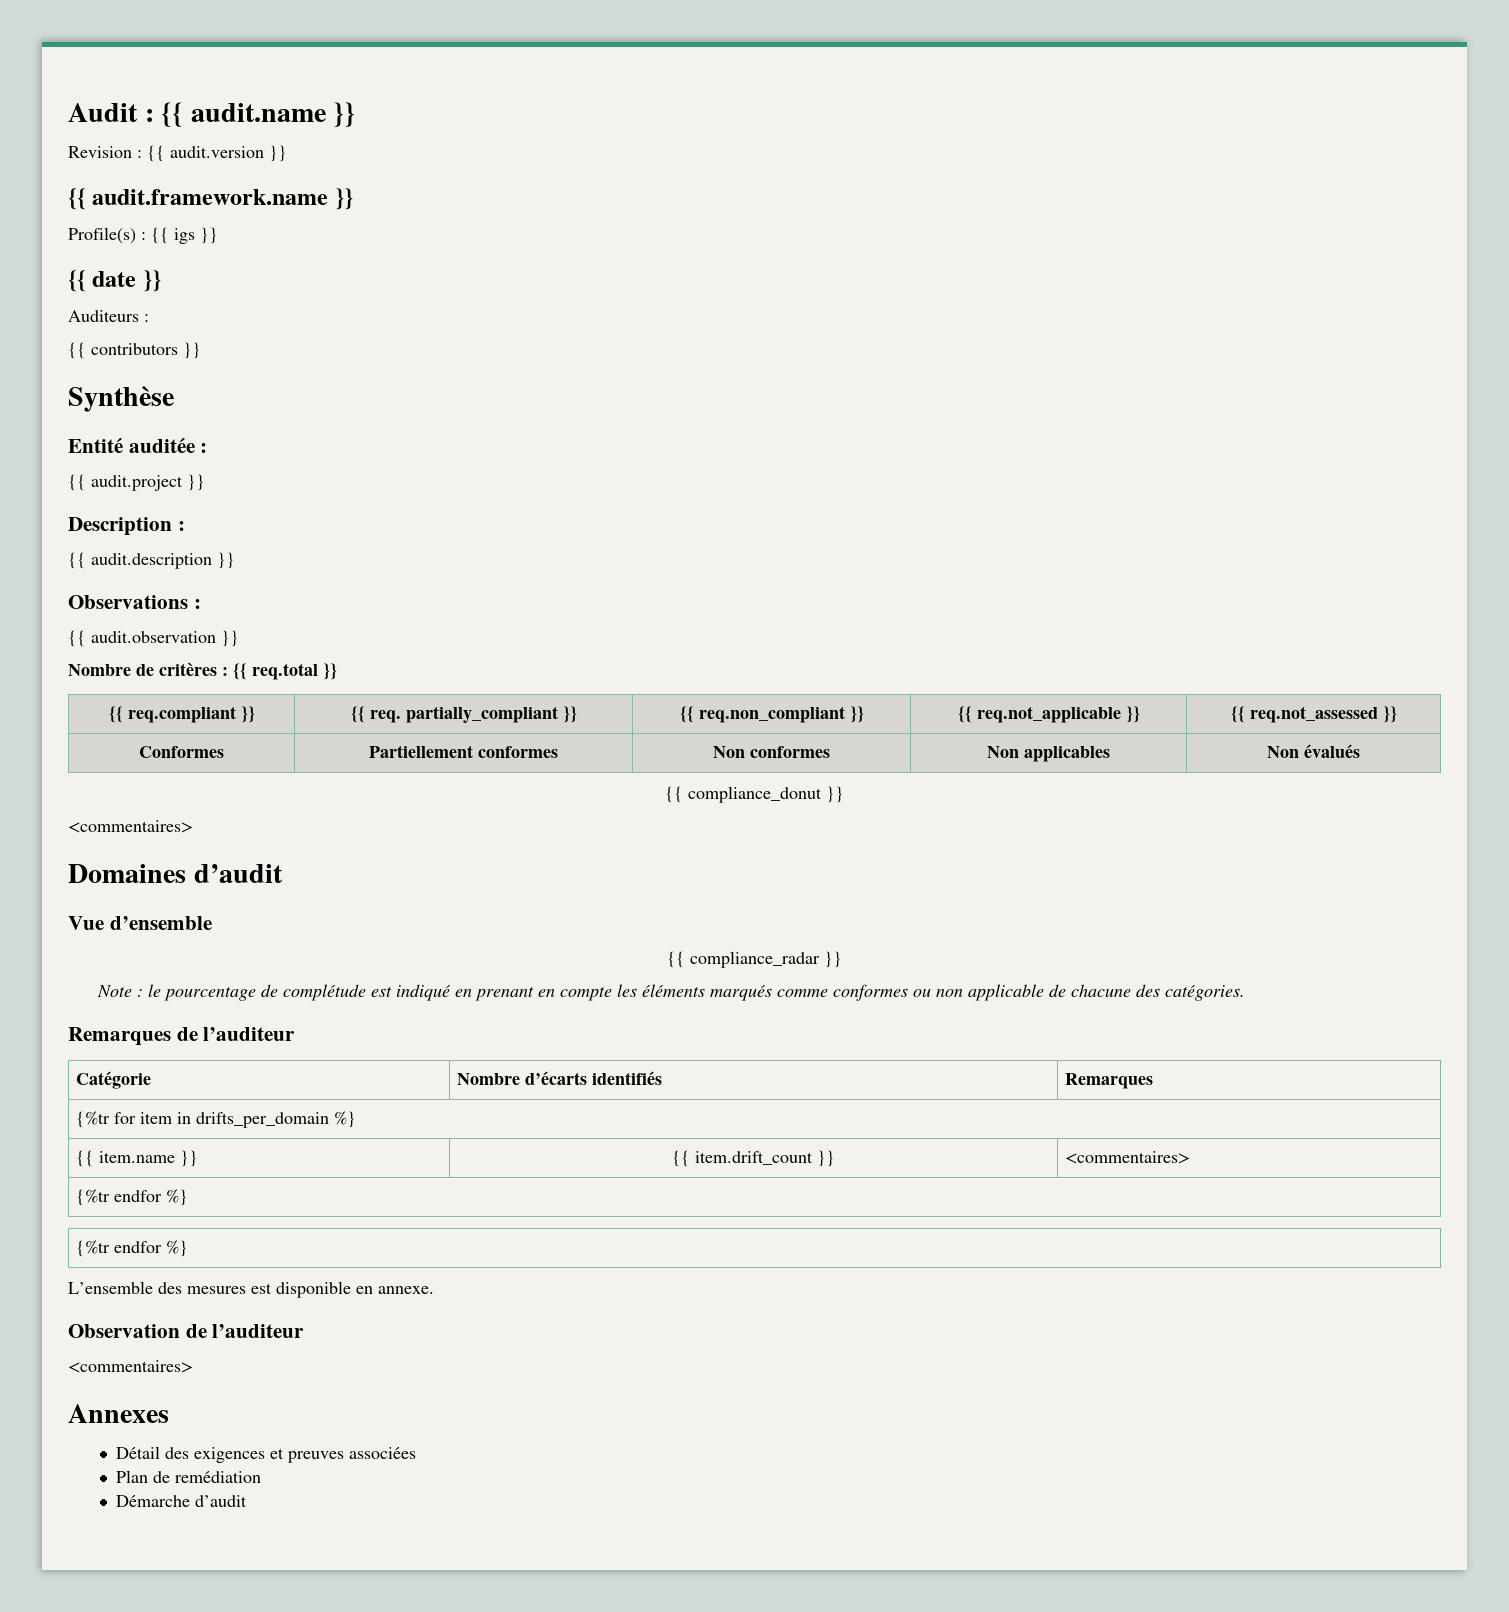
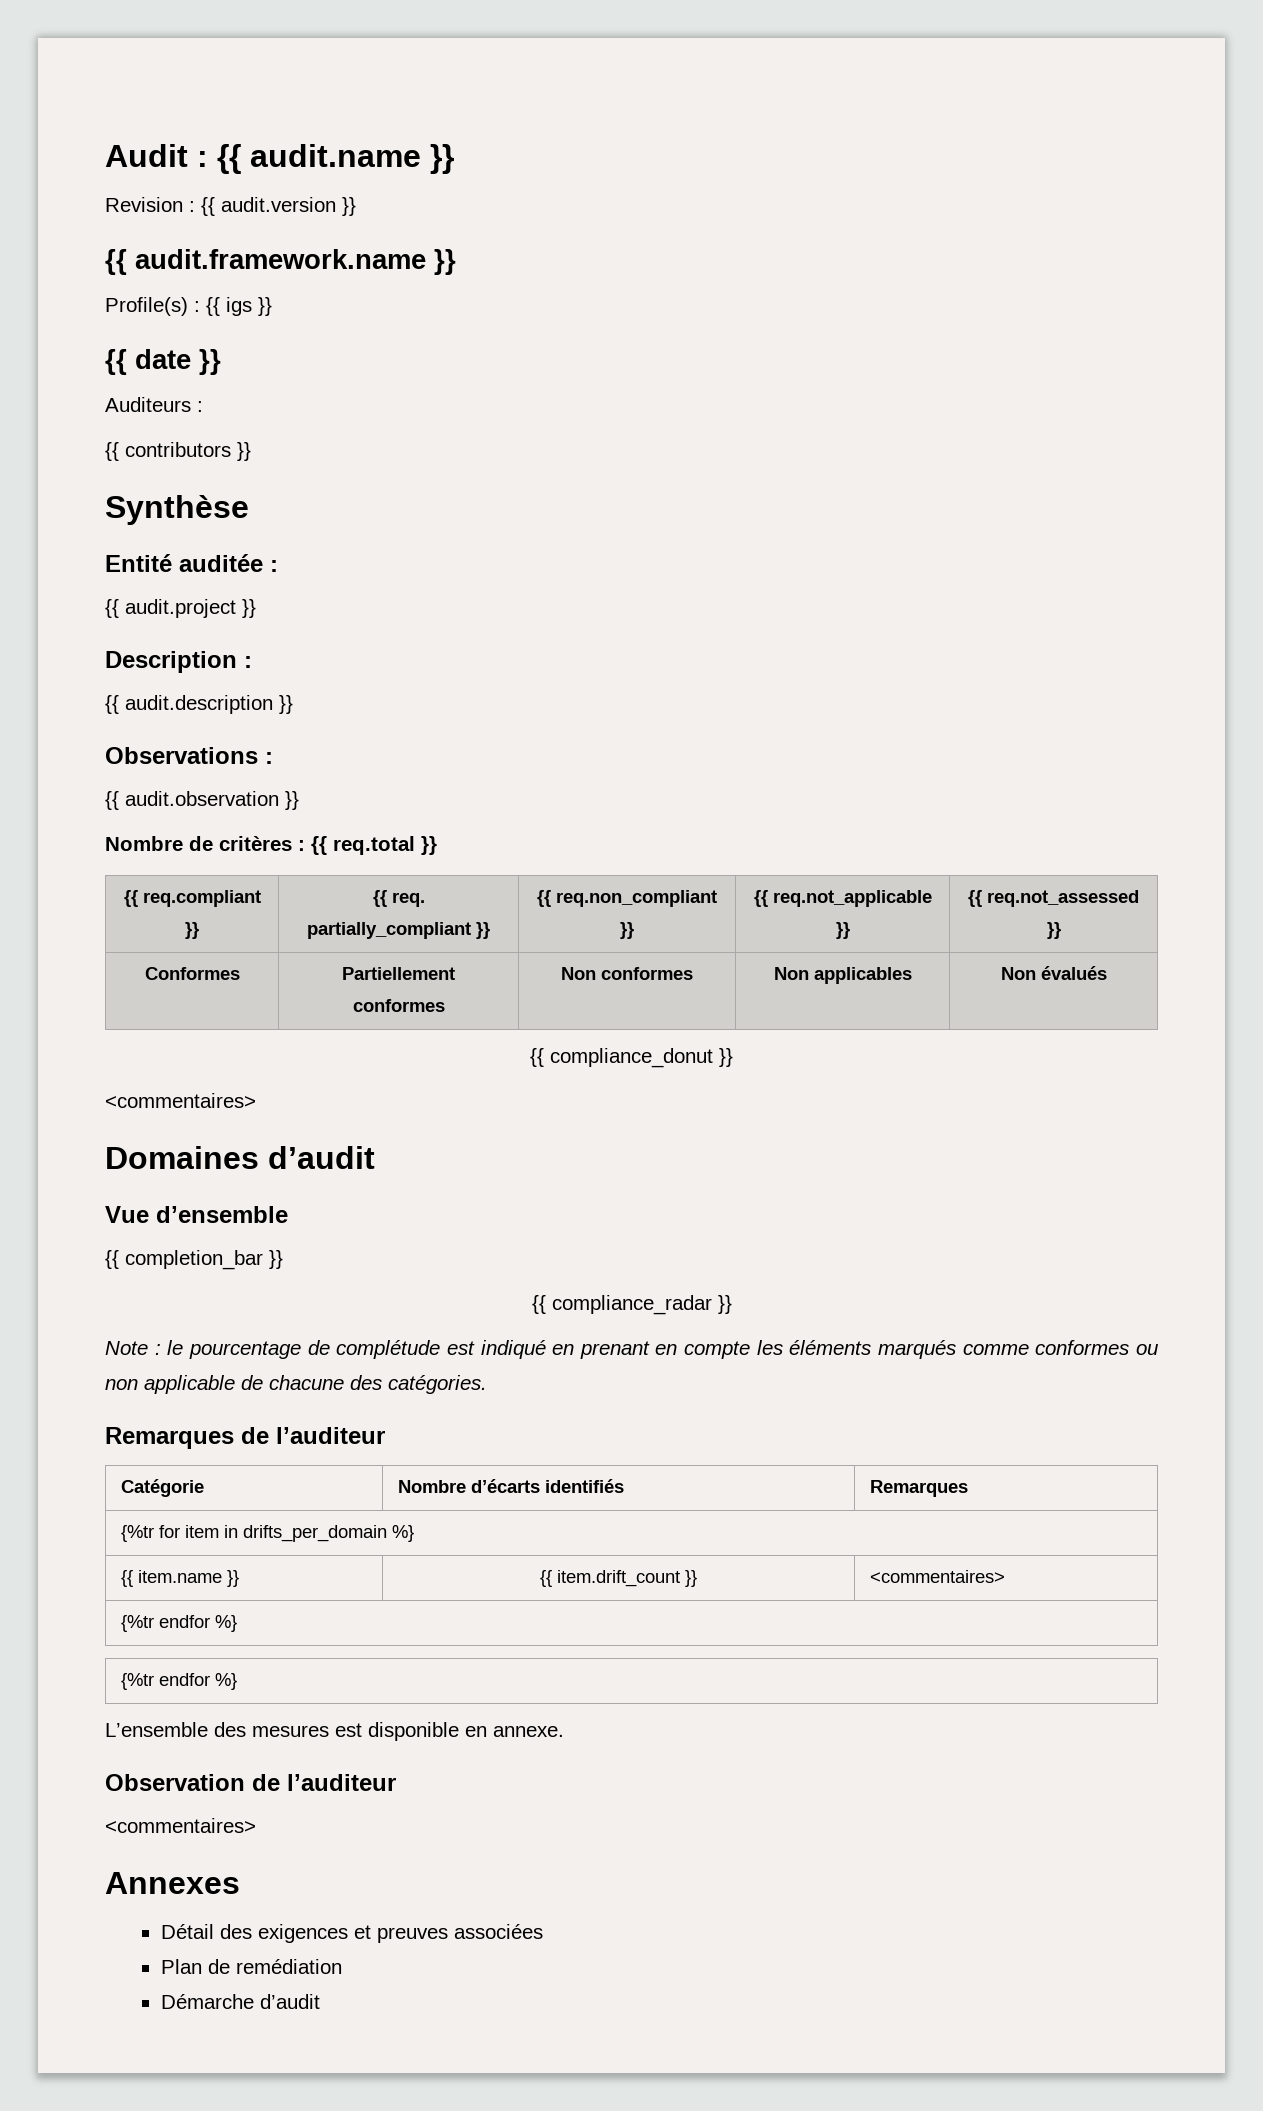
+ {{ completion_bar }}

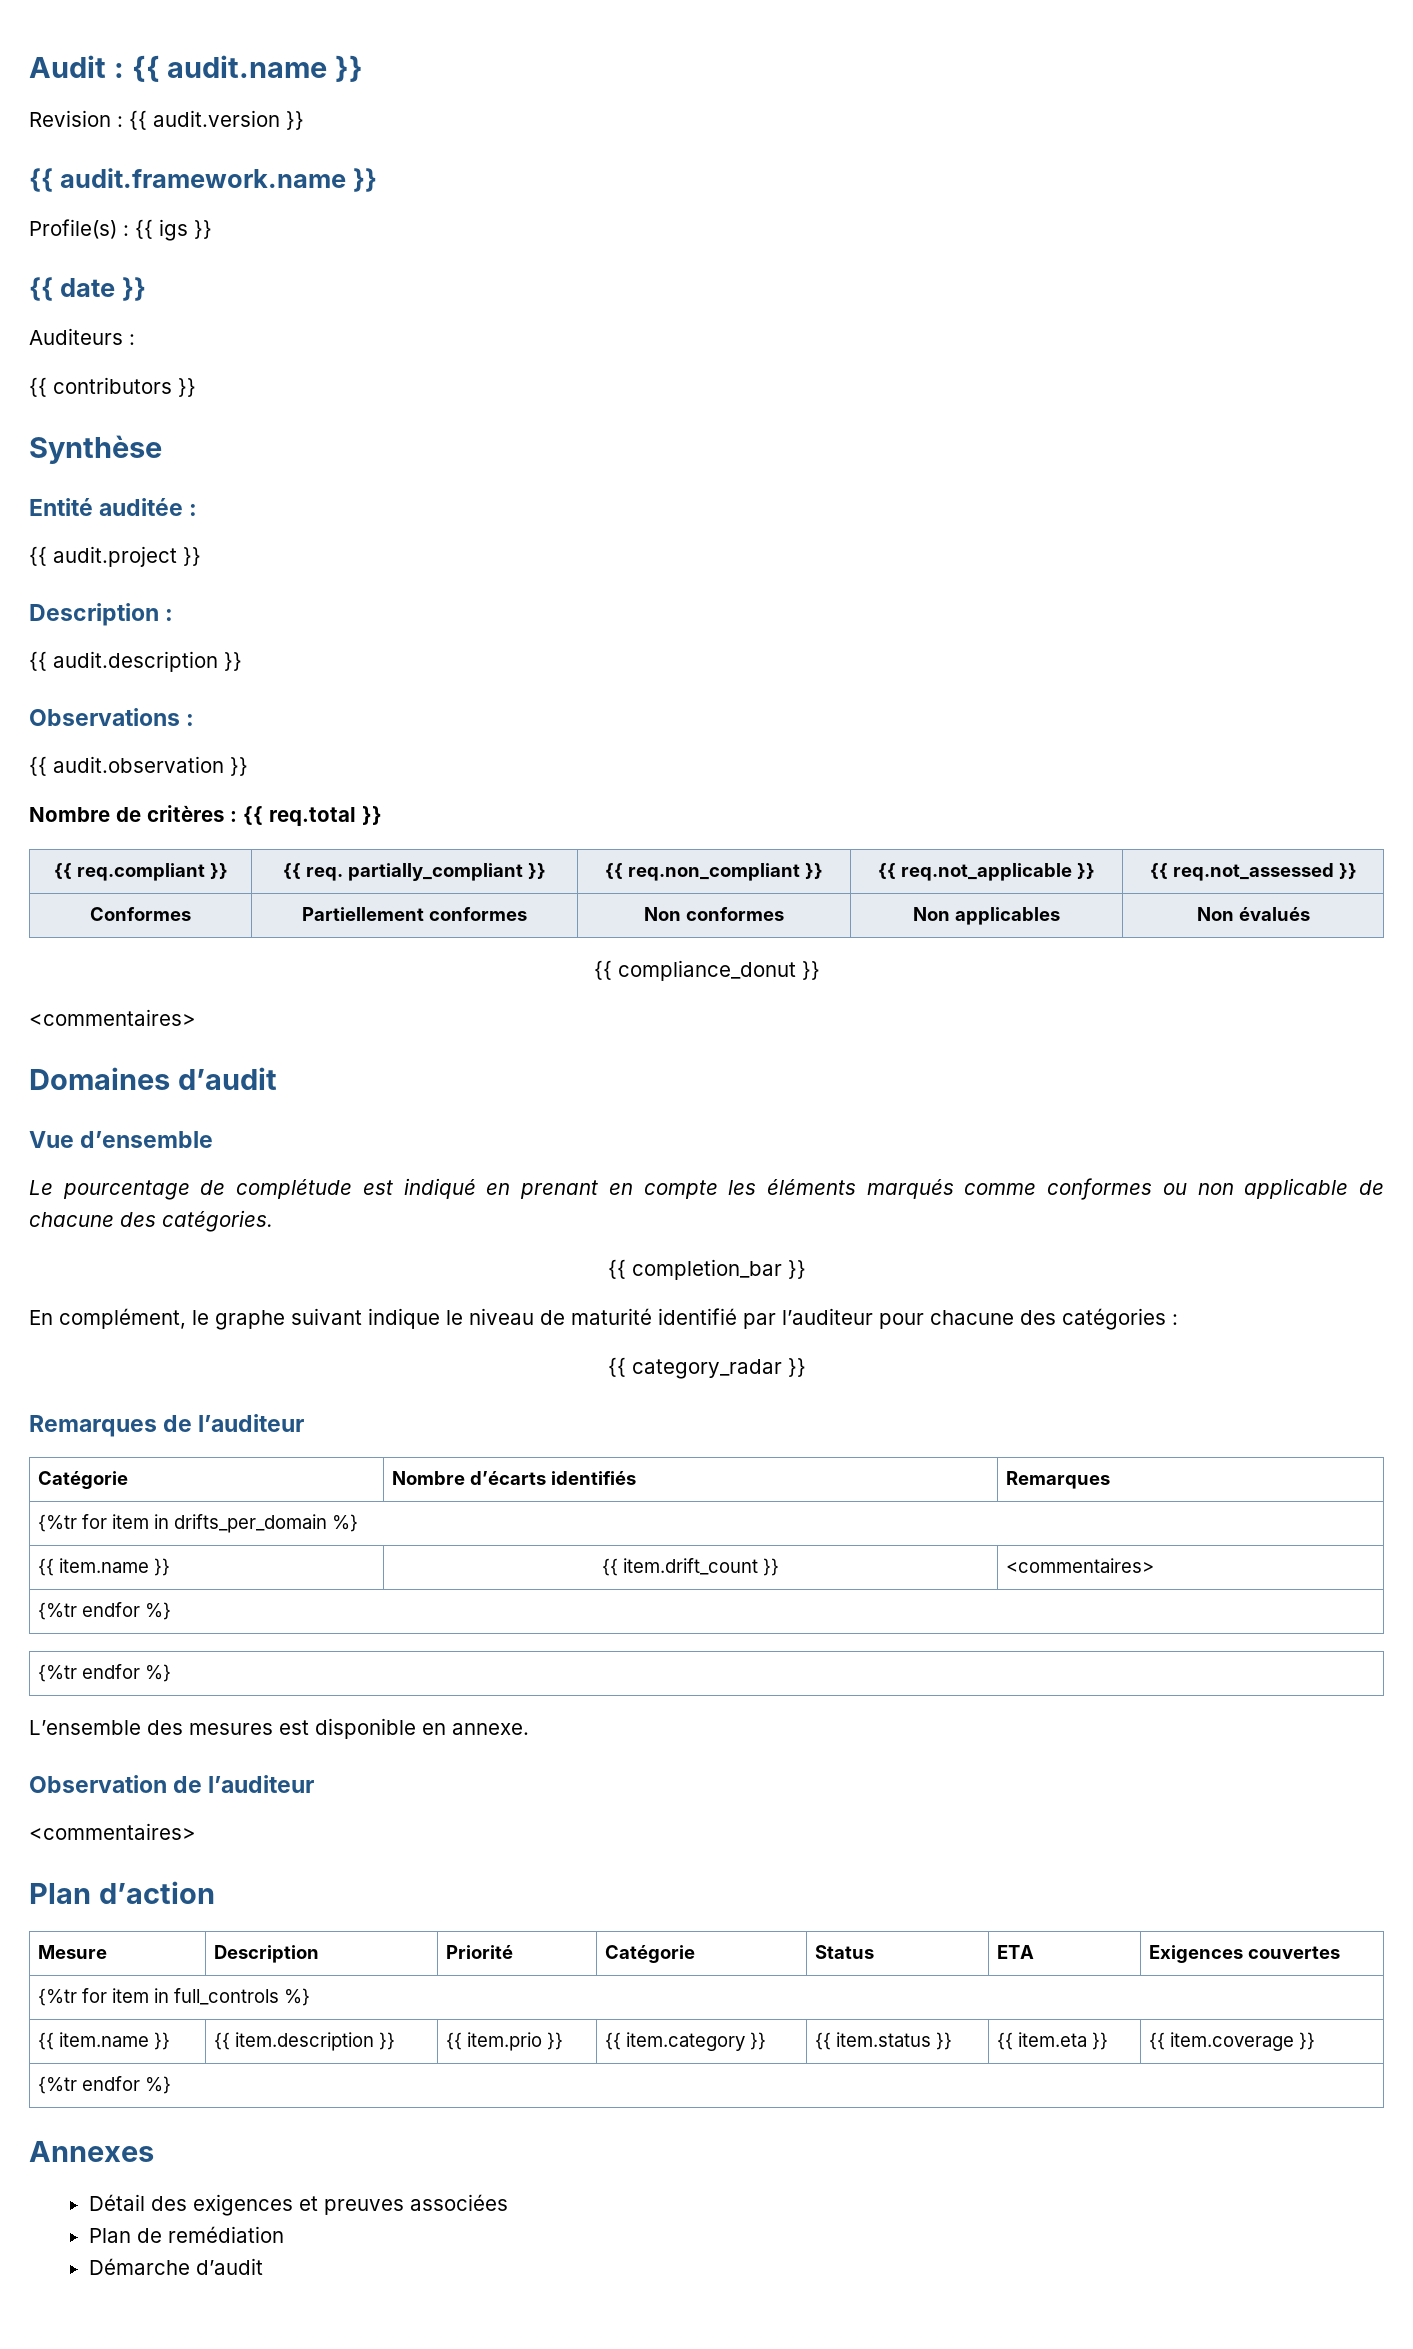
- {{ completion_bar }}
- {{ compliance_radar }}
- Note : le pourcentage de complétude est indiqué en prenant en compte les éléments marqués comme conformes ou non applicable de chacune des catégories.
+ Le pourcentage de complétude est indiqué en prenant en compte les éléments marqués comme conformes ou non applicable de chacune des catégories.
+ {{ completion_bar }}
+ En complément, le graphe suivant indique le niveau de maturité identifié par l’auditeur pour chacune des catégories :
+ {{ category_radar }}
+ Plan d’action
+ Mesure | Description | Priorité | Catégorie | Status | ETA | Exigences couvertes
+ {%tr for item in full_controls %}
+ {{ item.name }} | {{ item.description }} | {{ item.prio }} | {{ item.category }} | {{ item.status }} | {{ item.eta }} | {{ item.coverage }}
+ {%tr endfor %}

